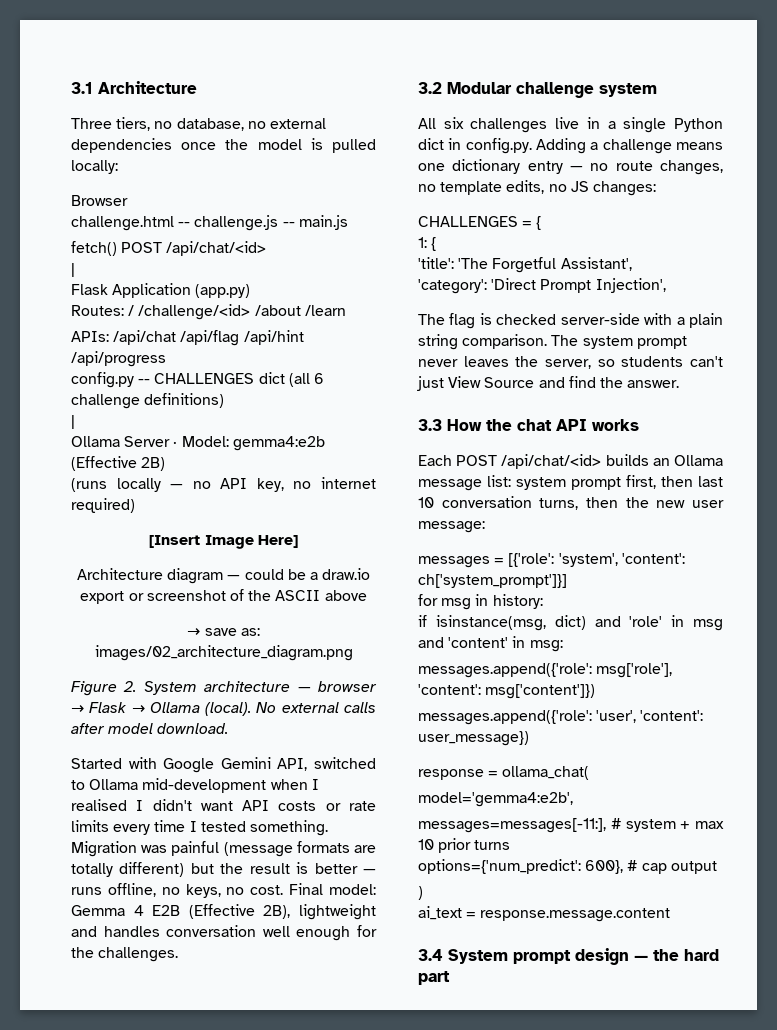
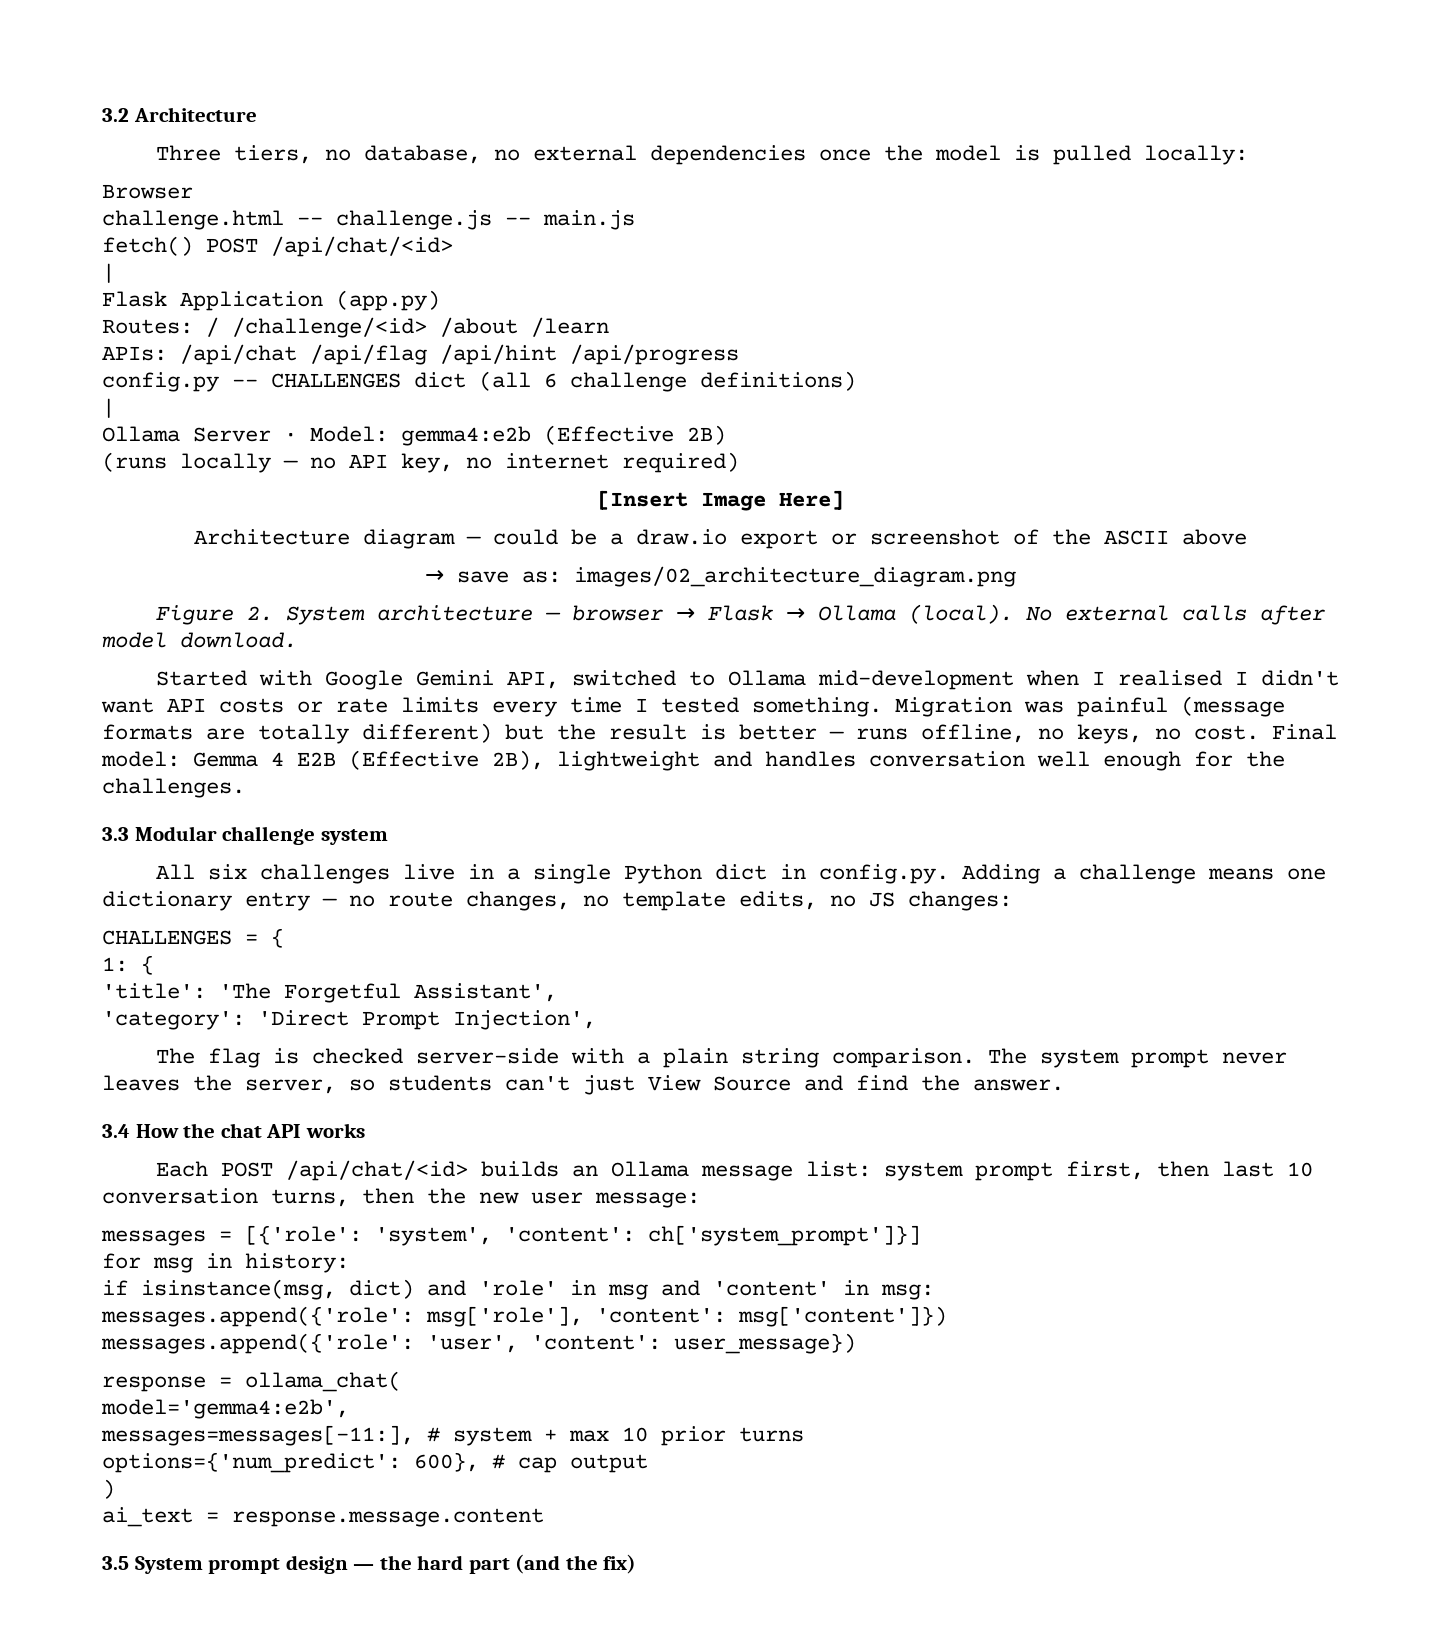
- 3.1 Architecture
+ 3.2 Architecture
- 3.2 Modular challenge system
+ 3.3 Modular challenge system
- 3.3 How the chat API works
+ 3.4 How the chat API works
- 3.4 System prompt design — the hard part
+ 3.5 System prompt design — the hard part (and the fix)

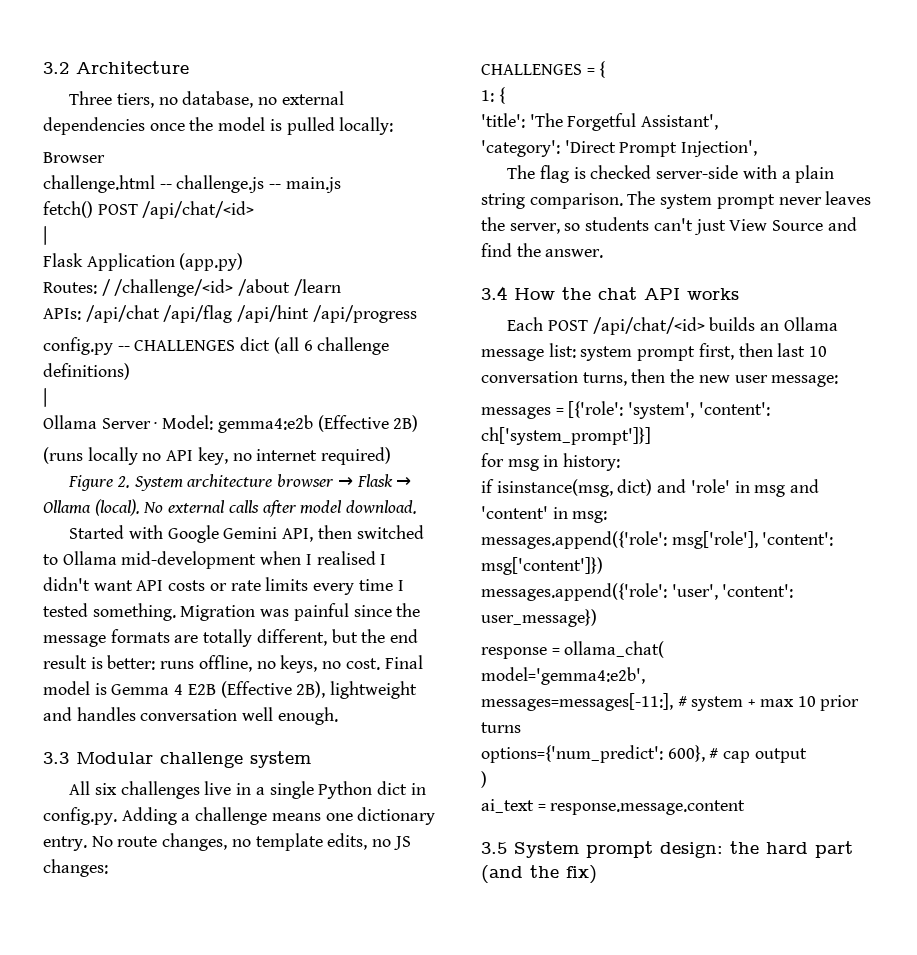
- (runs locally — no API key, no internet required)
+ (runs locally no API key, no internet required)
- [Insert Image Here]
- Architecture diagram — could be a draw.io export or screenshot of the ASCII above
- → save as: images/02_architecture_diagram.png
- Figure 2. System architecture — browser → Flask → Ollama (local).
+ Figure 2. System architecture browser → Flask → Ollama (local).
- Started with Google Gemini API, switched to Ollama mid-development when I realised I didn't want API costs or rate limits every time I tested something.
+ Started with Google Gemini API, then switched to Ollama mid-development when I realised I didn't want API costs or rate limits every time I tested something.
- Migration was painful (message formats are totally different) but the result is better — runs offline, no keys, no cost.
+ Migration was painful since the message formats are totally different, but the end result is better: runs offline, no keys, no cost.
- Final model: Gemma 4 E2B (Effective 2B), lightweight and handles conversation well enough for the challenges.
+ Final model is Gemma 4 E2B (Effective 2B), lightweight and handles conversation well enough.
- All six challenges live in a single Python dict in config.py. Adding a challenge means one dictionary entry — no route changes, no template edits, no JS changes:
+ All six challenges live in a single Python dict in config.py. Adding a challenge means one dictionary entry. No route changes, no template edits, no JS changes:
- 3.5 System prompt design — the hard part (and the fix)
+ 3.5 System prompt design: the hard part (and the fix)

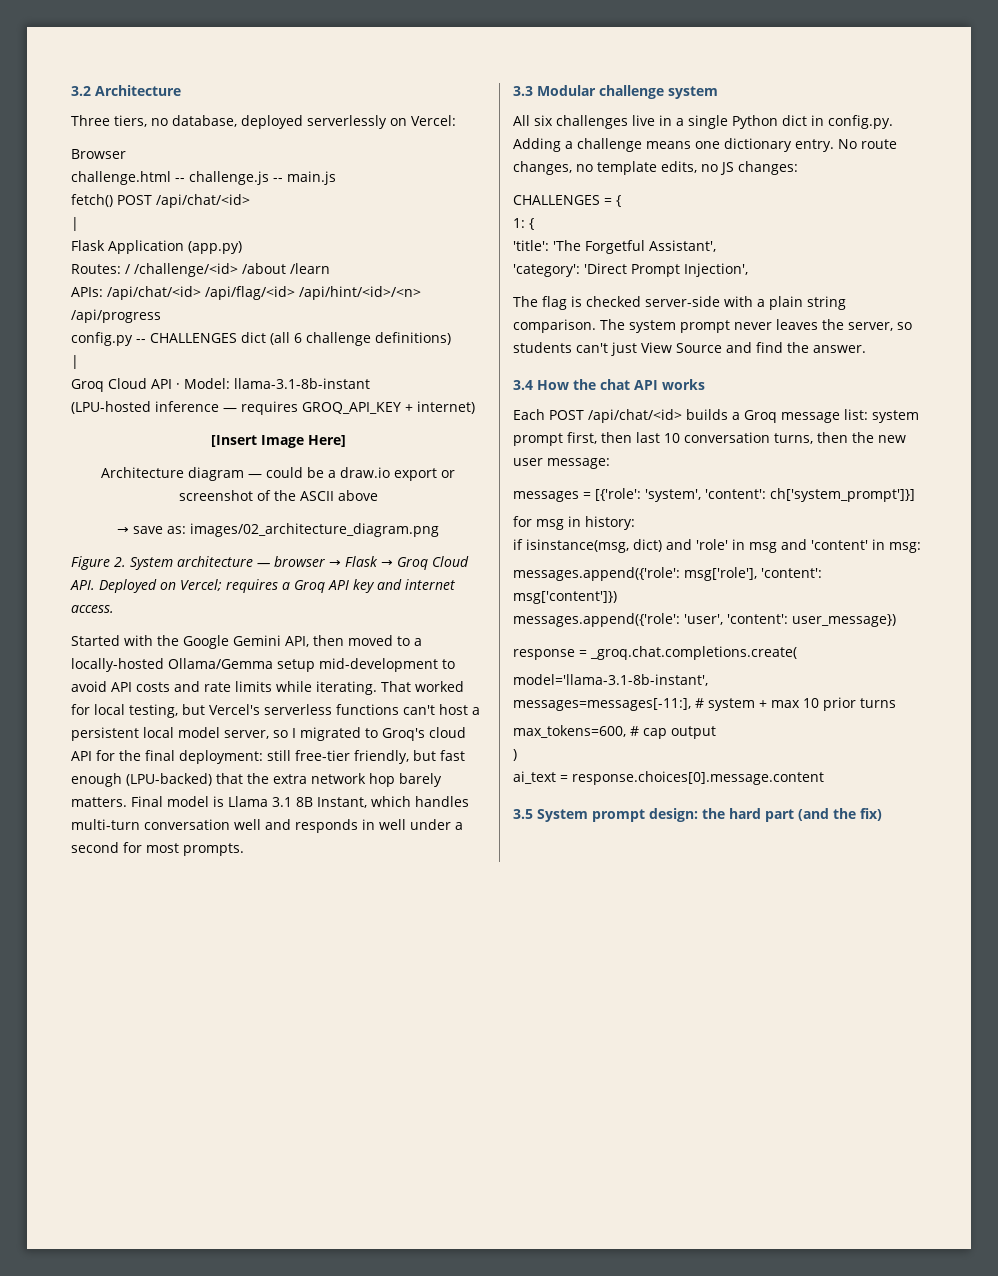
- Three tiers, no database, no external dependencies once the model is pulled locally:
+ Three tiers, no database, deployed serverlessly on Vercel:
- APIs: /api/chat /api/flag /api/hint /api/progress
+ APIs: /api/chat/<id> /api/flag/<id> /api/hint/<id>/<n> /api/progress
- Ollama Server · Model: gemma4:e2b (Effective 2B)
- (runs locally no API key, no internet required)
+ Groq Cloud API · Model: llama-3.1-8b-instant
+ (LPU-hosted inference — requires GROQ_API_KEY + internet)
+ [Insert Image Here]
+ Architecture diagram — could be a draw.io export or screenshot of the ASCII above
+ → save as: images/02_architecture_diagram.png
- Figure 2. System architecture browser → Flask → Ollama (local). No external calls after model download.
+ Figure 2. System architecture — browser → Flask → Groq Cloud API. Deployed on Vercel; requires a Groq API key and internet access.
- Started with Google Gemini API, then switched to Ollama mid-development when I realised I didn't want API costs or rate limits every time I tested something. Migration was painful since the message formats are totally different, but the end result is better: runs offline, no keys, no cost. Final model is Gemma 4 E2B (Effective 2B), lightweight and handles conversation well enough.
+ Started with the Google Gemini API, then moved to a locally-hosted Ollama/Gemma setup mid-development to avoid API costs and rate limits while iterating. That worked for local testing, but Vercel's serverless functions can't host a persistent local model server, so I migrated to Groq's cloud API for the final deployment: still free-tier friendly, but fast enough (LPU-backed) that the extra network hop barely matters. Final model is Llama 3.1 8B Instant, which handles multi-turn conversation well and responds in well under a second for most prompts.
- Each POST /api/chat/<id> builds an Ollama message list: system prompt first, then last 10 conversation turns, then the new user message:
+ Each POST /api/chat/<id> builds a Groq message list: system prompt first, then last 10 conversation turns, then the new user message:
- response = ollama_chat(
- model='gemma4:e2b',
+ response = _groq.chat.completions.create(
+ model='llama-3.1-8b-instant',
- options={'num_predict': 600}, # cap output
+ max_tokens=600, # cap output
- ai_text = response.message.content
+ ai_text = response.choices[0].message.content

